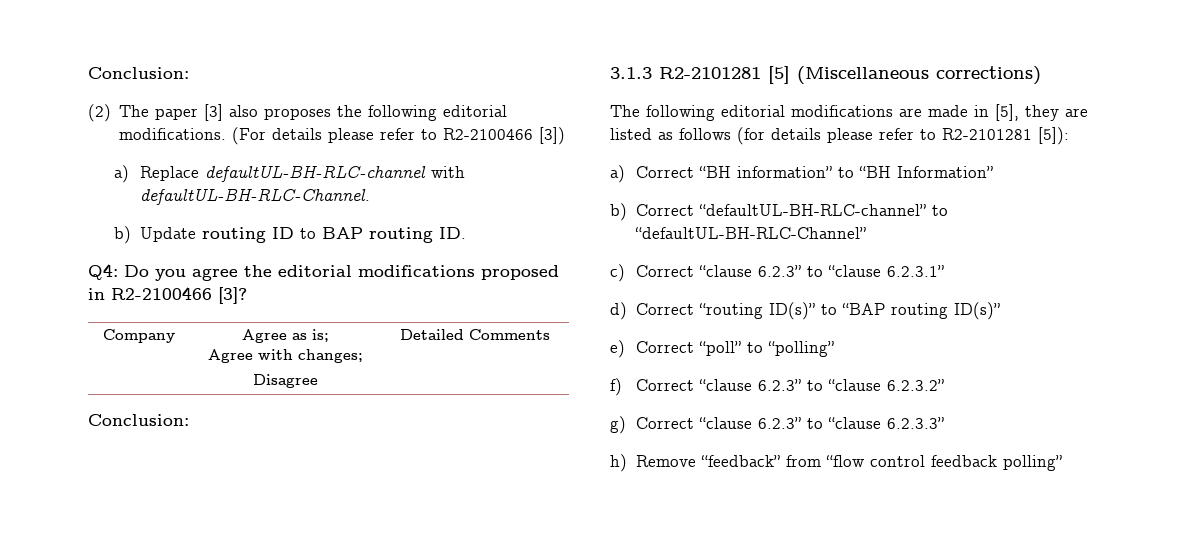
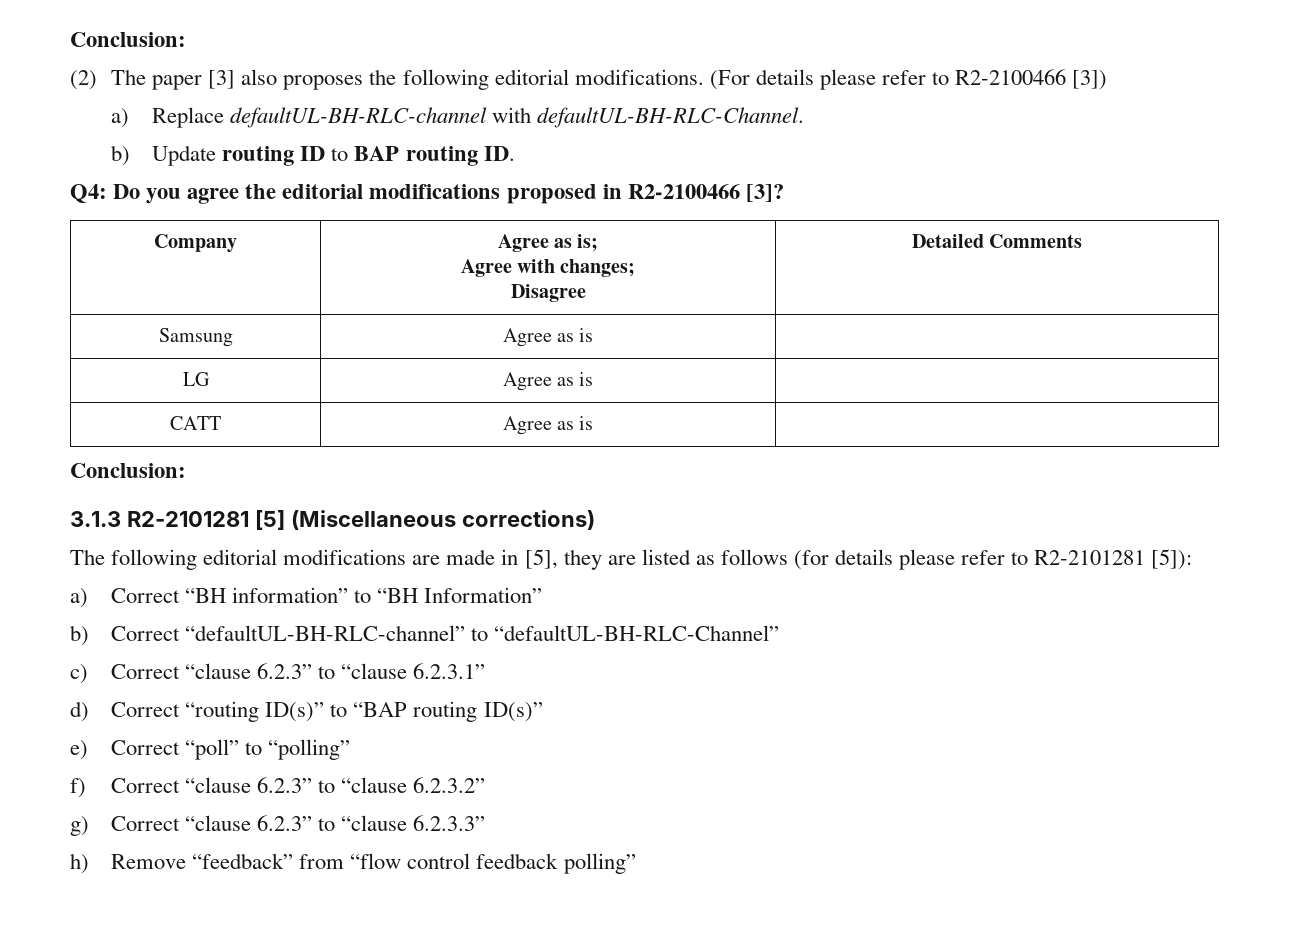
+ Samsung | Agree as is |
+ LG | Agree as is |
+ CATT | Agree as is |

